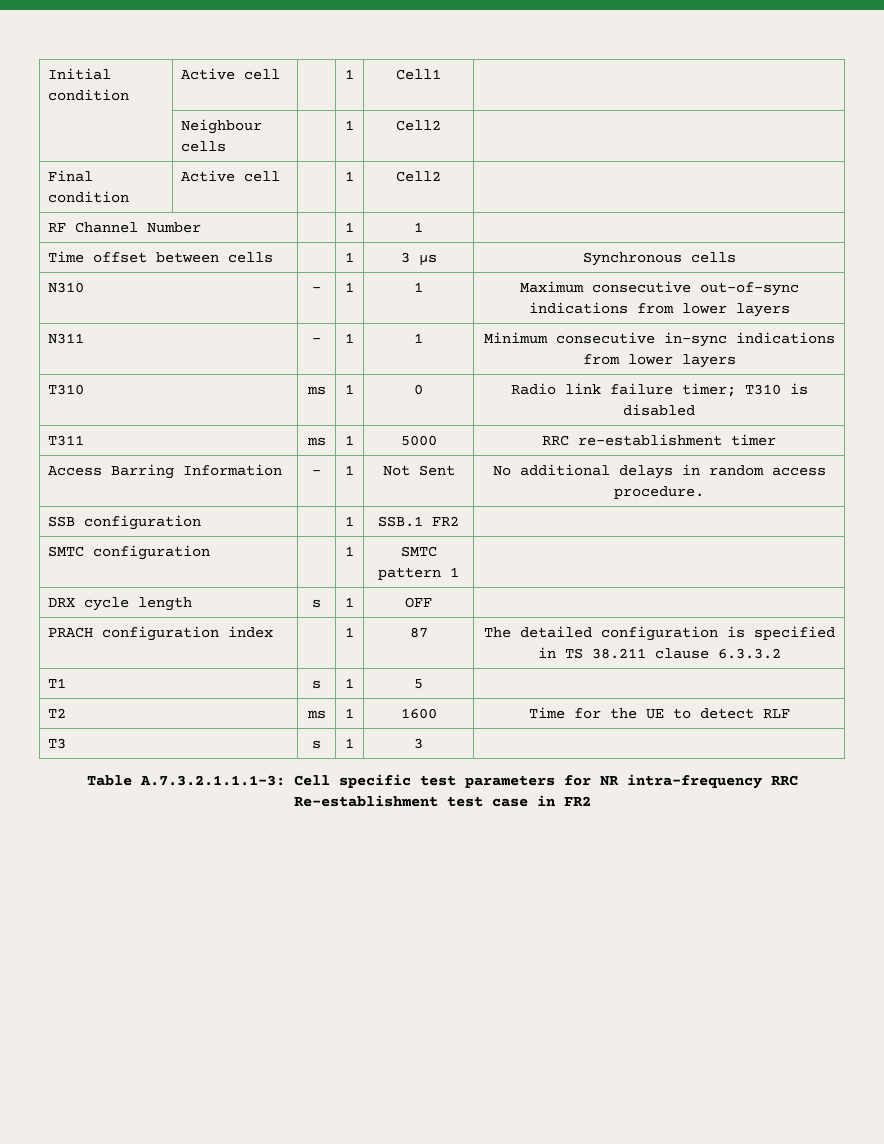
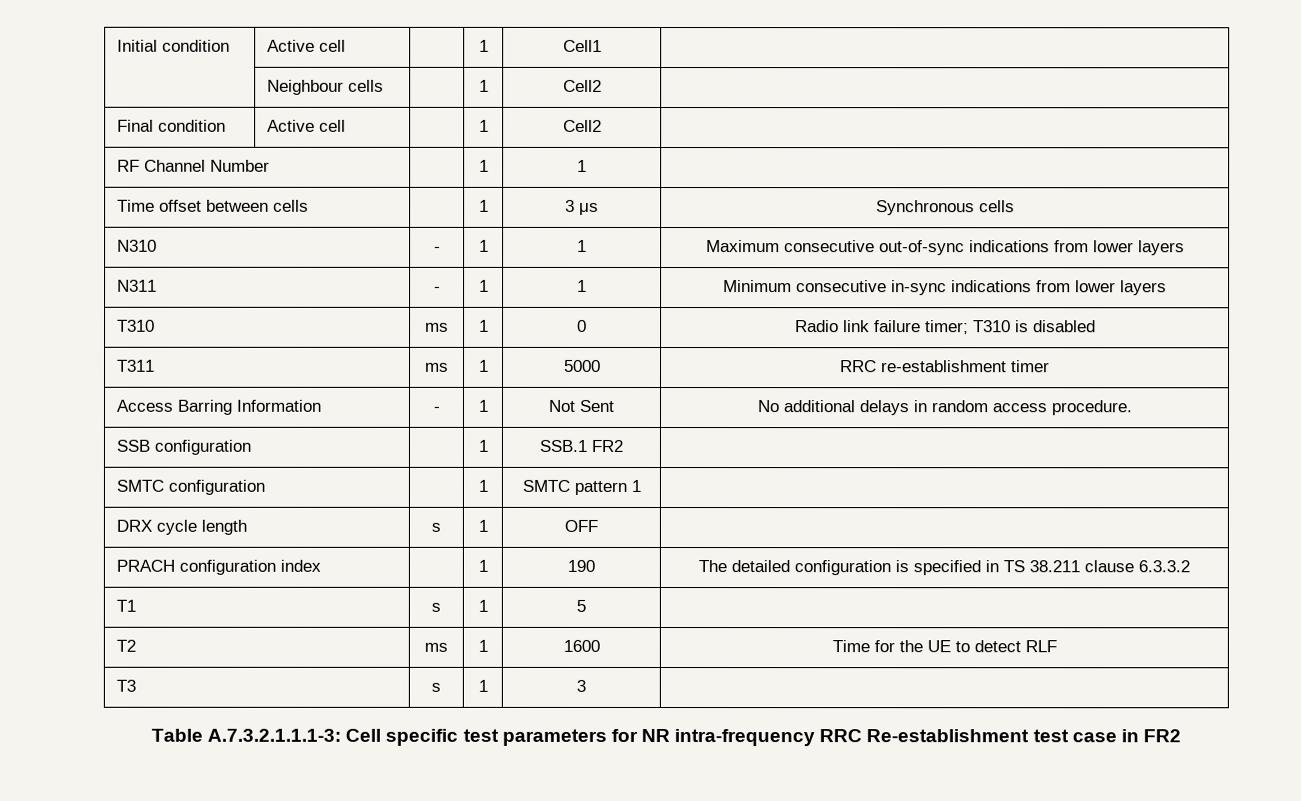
- PRACH configuration index | | 1 | 87 | The detailed configuration is specified in TS 38.211 clause 6.3.3.2
+ PRACH configuration index | | 1 | 190 | The detailed configuration is specified in TS 38.211 clause 6.3.3.2

